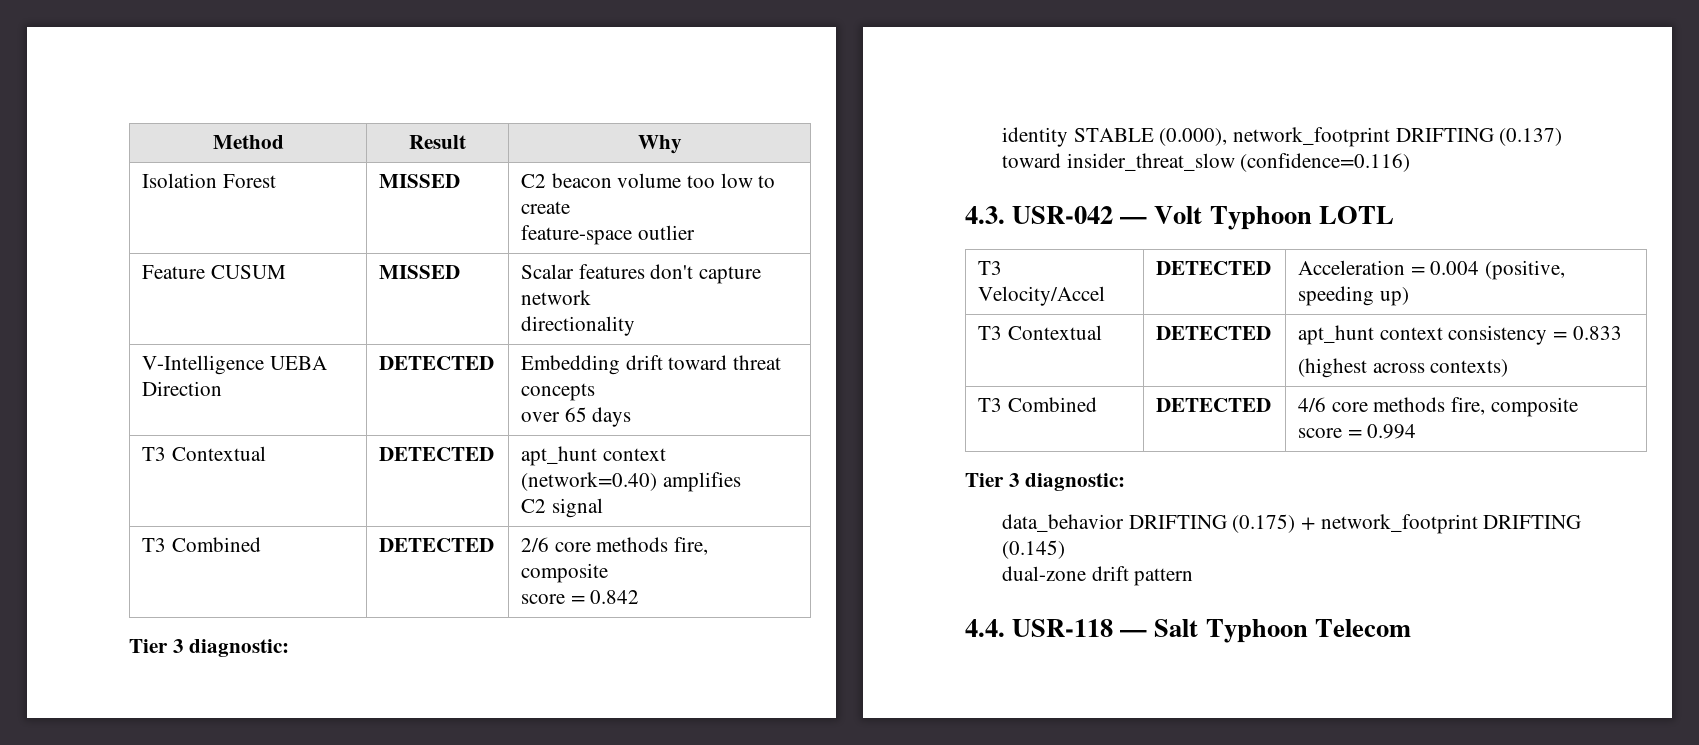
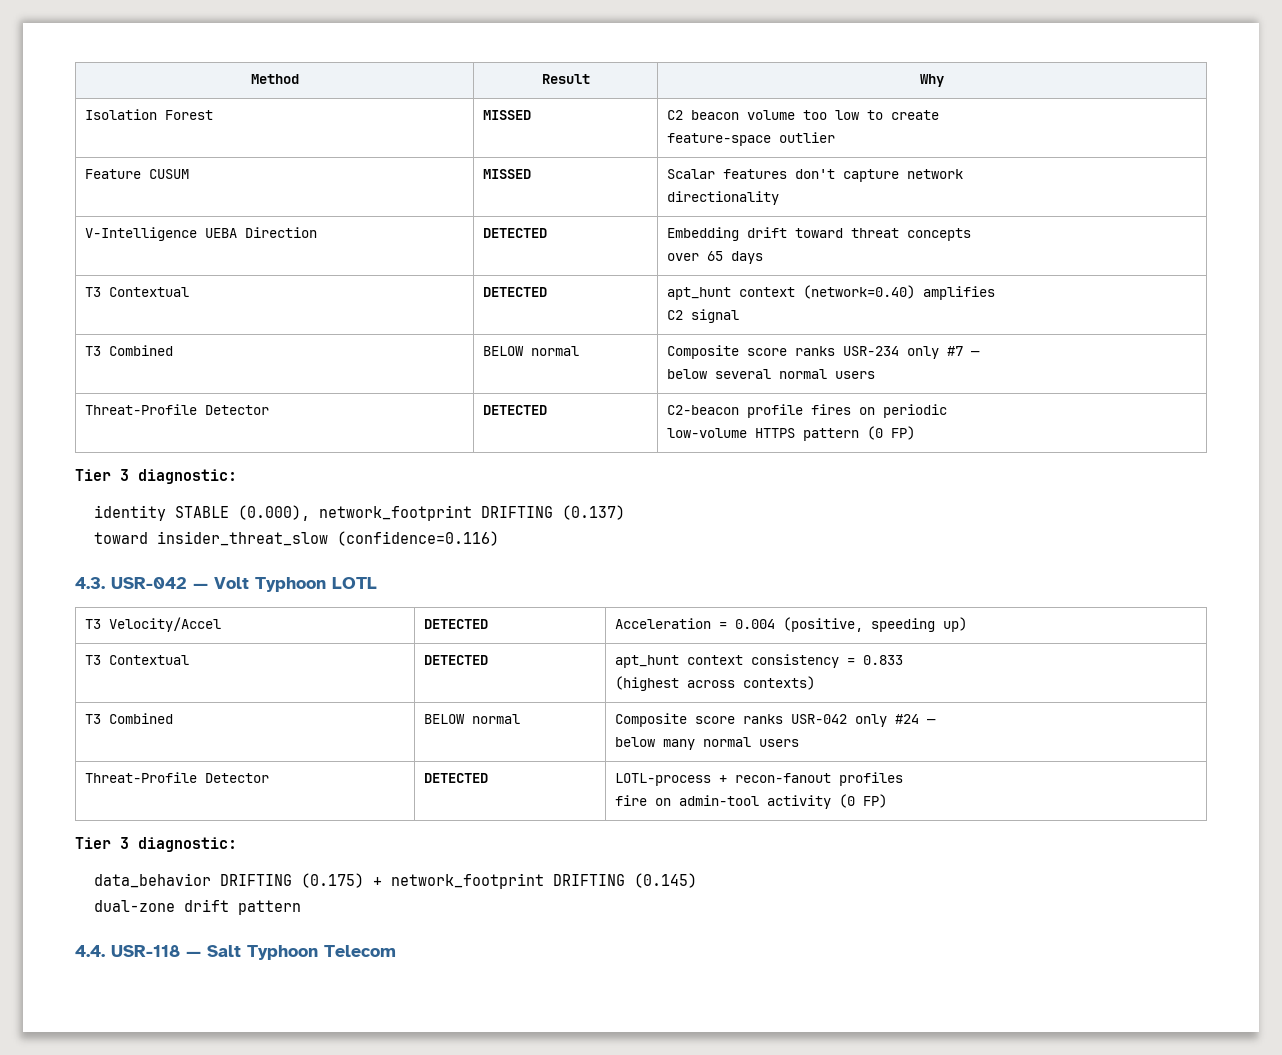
- T3 Combined | DETECTED | 2/6 core methods fire, composite
- score = 0.842
+ T3 Combined | BELOW normal | Composite score ranks USR-234 only #7 —
+ below several normal users
+ Threat-Profile Detector | DETECTED | C2-beacon profile fires on periodic
+ low-volume HTTPS pattern (0 FP)
- T3 Combined | DETECTED | 4/6 core methods fire, composite
- score = 0.994
+ T3 Combined | BELOW normal | Composite score ranks USR-042 only #24 —
+ below many normal users
+ Threat-Profile Detector | DETECTED | LOTL-process + recon-fanout profiles
+ fire on admin-tool activity (0 FP)

